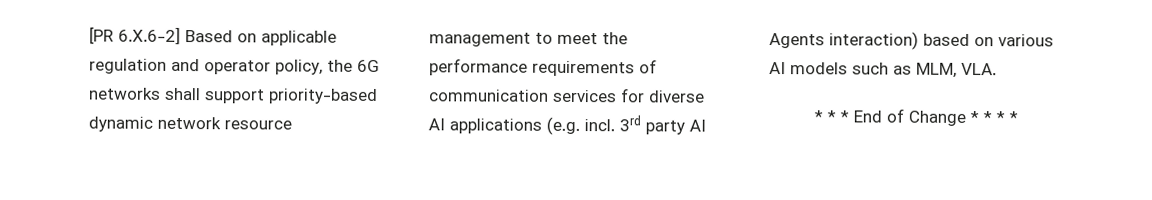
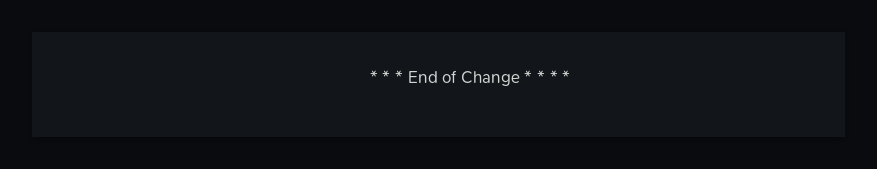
- [PR 6.X.6-2] Based on applicable regulation and operator policy, the 6G networks shall support priority-based dynamic network resource management to meet the performance requirements of communication services for diverse AI applications (e.g. incl. 3rd party AI Agents interaction) based on various AI models such as MLM, VLA.

